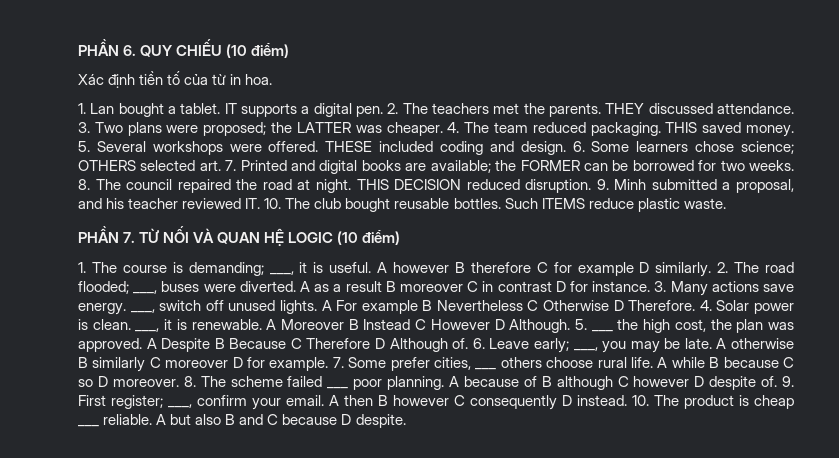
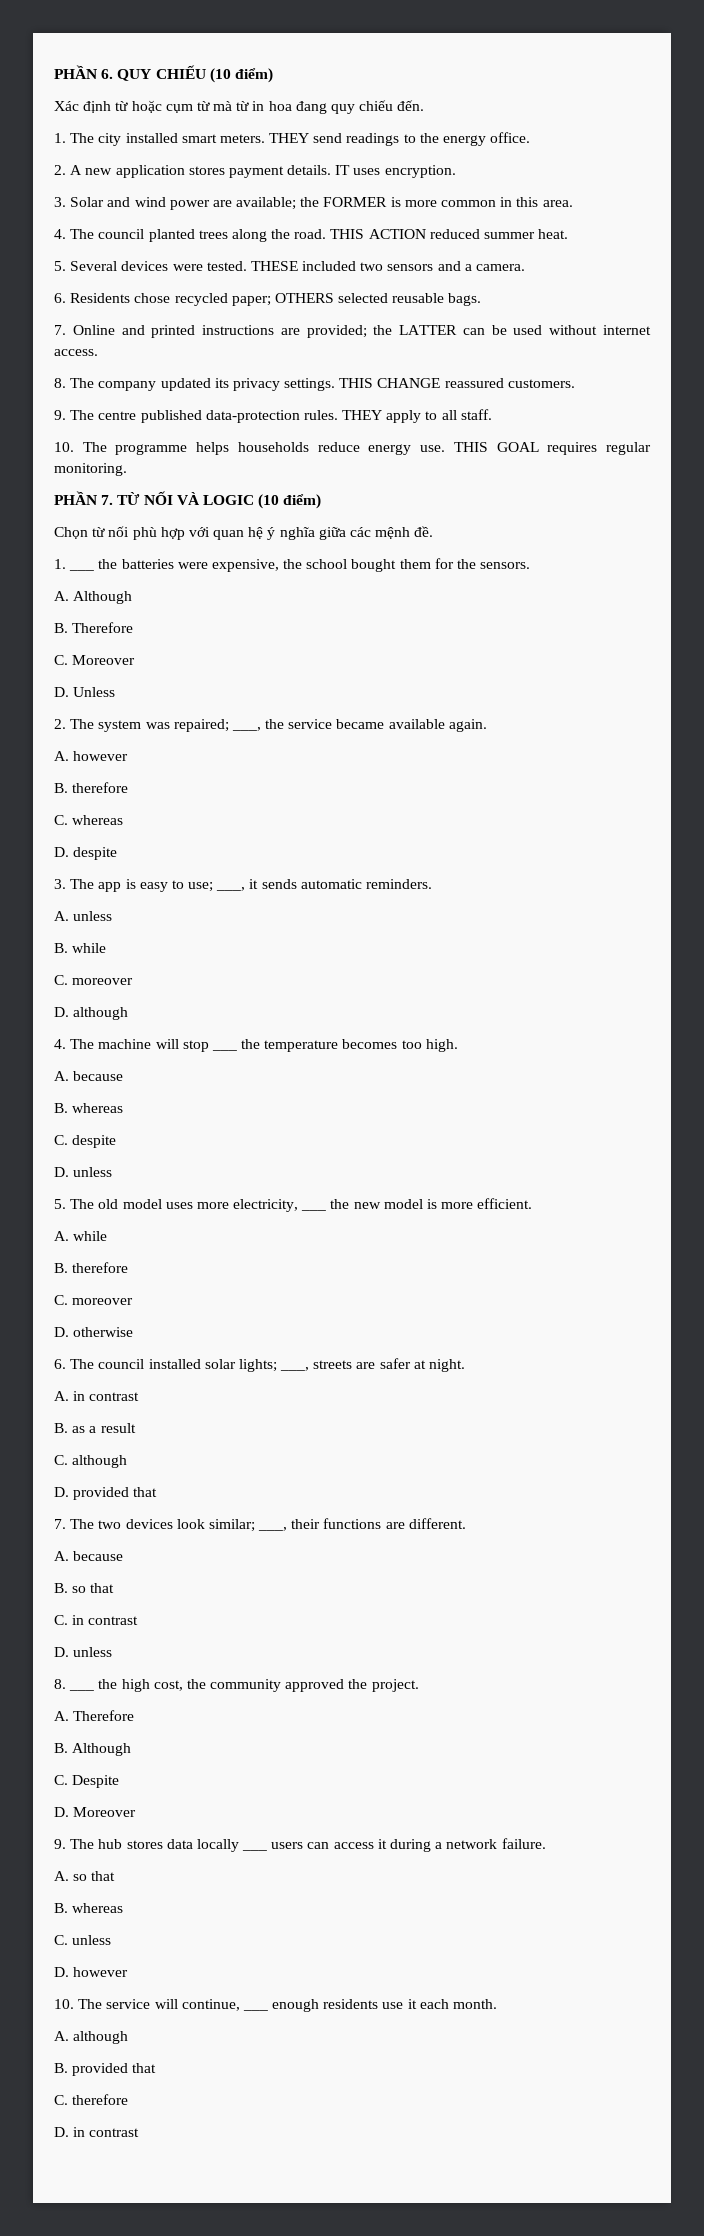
- Xác định tiền tố của từ in hoa.
- 1. Lan bought a tablet. IT supports a digital pen. 2. The teachers met the parents. THEY discussed attendance. 3. Two plans were proposed; the LATTER was cheaper. 4. The team reduced packaging. THIS saved money. 5. Several workshops were offered. THESE included coding and design. 6. Some learners chose science; OTHERS selected art. 7. Printed and digital books are available; the FORMER can be borrowed for two weeks. 8. The council repaired the road at night. THIS DECISION reduced disruption. 9. Minh submitted a proposal, and his teacher reviewed IT. 10. The club bought reusable bottles. Such ITEMS reduce plastic waste.
+ Xác định từ hoặc cụm từ mà từ in hoa đang quy chiếu đến.
+ 1. The city installed smart meters. THEY send readings to the energy office.
+ 2. A new application stores payment details. IT uses encryption.
+ 3. Solar and wind power are available; the FORMER is more common in this area.
+ 4. The council planted trees along the road. THIS ACTION reduced summer heat.
+ 5. Several devices were tested. THESE included two sensors and a camera.
+ 6. Residents chose recycled paper; OTHERS selected reusable bags.
+ 7. Online and printed instructions are provided; the LATTER can be used without internet access.
+ 8. The company updated its privacy settings. THIS CHANGE reassured customers.
+ 9. The centre published data-protection rules. THEY apply to all staff.
+ 10. The programme helps households reduce energy use. THIS GOAL requires regular monitoring.
- PHẦN 7. TỪ NỐI VÀ QUAN HỆ LOGIC (10 điểm)
+ PHẦN 7. TỪ NỐI VÀ LOGIC (10 điểm)
- 1. The course is demanding; ___, it is useful. A however B therefore C for example D similarly. 2. The road flooded; ___, buses were diverted. A as a result B moreover C in contrast D for instance. 3. Many actions save energy. ___, switch off unused lights. A For example B Nevertheless C Otherwise D Therefore. 4. Solar power is clean. ___, it is renewable. A Moreover B Instead C However D Although. 5. ___ the high cost, the plan was approved. A Despite B Because C Therefore D Although of. 6. Leave early; ___, you may be late. A otherwise B similarly C moreover D for example. 7. Some prefer cities, ___ others choose rural life. A while B because C so D moreover. 8. The scheme failed ___ poor planning. A because of B although C however D despite of. 9. First register; ___, confirm your email. A then B however C consequently D instead. 10. The product is cheap ___ reliable. A but also B and C because D despite.
+ Chọn từ nối phù hợp với quan hệ ý nghĩa giữa các mệnh đề.
+ 1. ___ the batteries were expensive, the school bought them for the sensors.
+ A. Although
+ B. Therefore
+ C. Moreover
+ D. Unless
+ 2. The system was repaired; ___, the service became available again.
+ A. however
+ B. therefore
+ C. whereas
+ D. despite
+ 3. The app is easy to use; ___, it sends automatic reminders.
+ A. unless
+ B. while
+ C. moreover
+ D. although
+ 4. The machine will stop ___ the temperature becomes too high.
+ A. because
+ B. whereas
+ C. despite
+ D. unless
+ 5. The old model uses more electricity, ___ the new model is more efficient.
+ A. while
+ B. therefore
+ C. moreover
+ D. otherwise
+ 6. The council installed solar lights; ___, streets are safer at night.
+ A. in contrast
+ B. as a result
+ C. although
+ D. provided that
+ 7. The two devices look similar; ___, their functions are different.
+ A. because
+ B. so that
+ C. in contrast
+ D. unless
+ 8. ___ the high cost, the community approved the project.
+ A. Therefore
+ B. Although
+ C. Despite
+ D. Moreover
+ 9. The hub stores data locally ___ users can access it during a network failure.
+ A. so that
+ B. whereas
+ C. unless
+ D. however
+ 10. The service will continue, ___ enough residents use it each month.
+ A. although
+ B. provided that
+ C. therefore
+ D. in contrast

